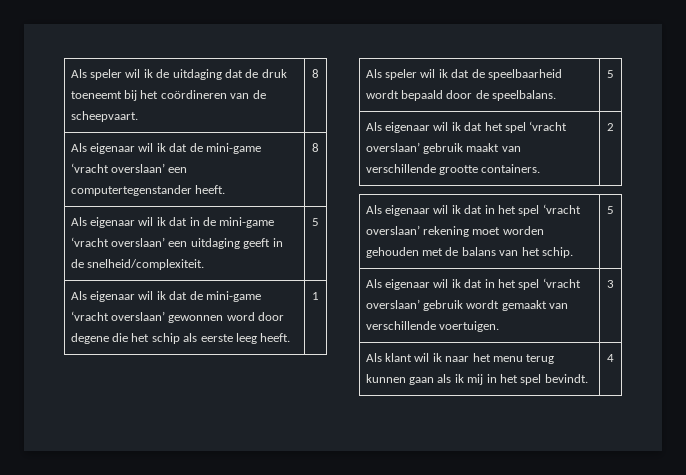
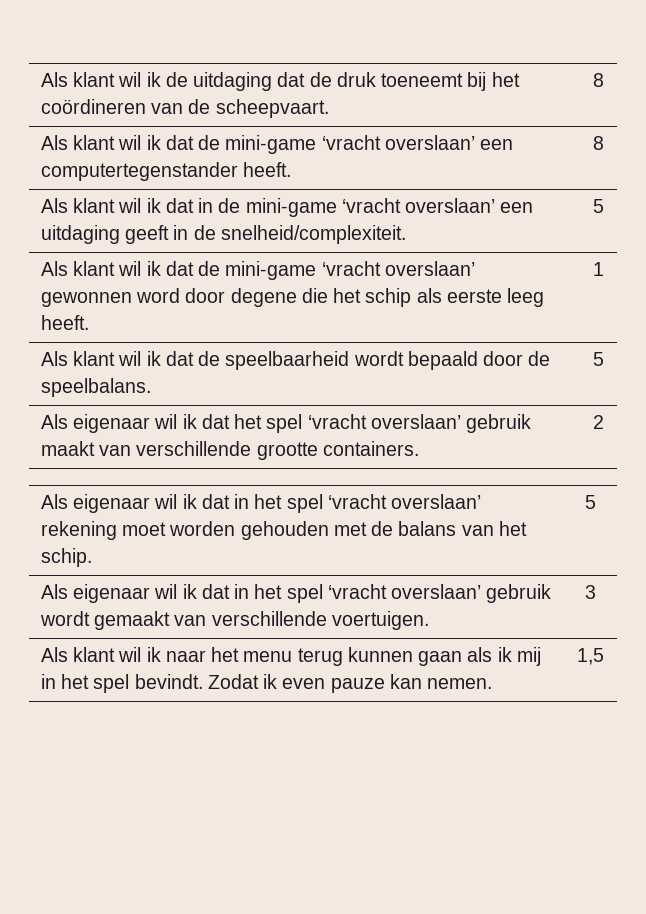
- Als speler wil ik de uitdaging dat de druk toeneemt bij het coördineren van de scheepvaart. | 8
+ Als klant wil ik de uitdaging dat de druk toeneemt bij het coördineren van de scheepvaart. | 8
- Als eigenaar wil ik dat de mini-game ‘vracht overslaan’ een computertegenstander heeft. | 8
+ Als klant wil ik dat de mini-game ‘vracht overslaan’ een computertegenstander heeft. | 8
- Als eigenaar wil ik dat in de mini-game ‘vracht overslaan’ een uitdaging geeft in de snelheid/complexiteit. | 5
+ Als klant wil ik dat in de mini-game ‘vracht overslaan’ een uitdaging geeft in de snelheid/complexiteit. | 5
- Als eigenaar wil ik dat de mini-game ‘vracht overslaan’ gewonnen word door degene die het schip als eerste leeg heeft. | 1
+ Als klant wil ik dat de mini-game ‘vracht overslaan’ gewonnen word door degene die het schip als eerste leeg heeft. | 1
- Als speler wil ik dat de speelbaarheid wordt bepaald door de speelbalans. | 5
+ Als klant wil ik dat de speelbaarheid wordt bepaald door de speelbalans. | 5
- Als klant wil ik naar het menu terug kunnen gaan als ik mij in het spel bevindt. | 4
+ Als klant wil ik naar het menu terug kunnen gaan als ik mij in het spel bevindt. Zodat ik even pauze kan nemen. | 1,5

